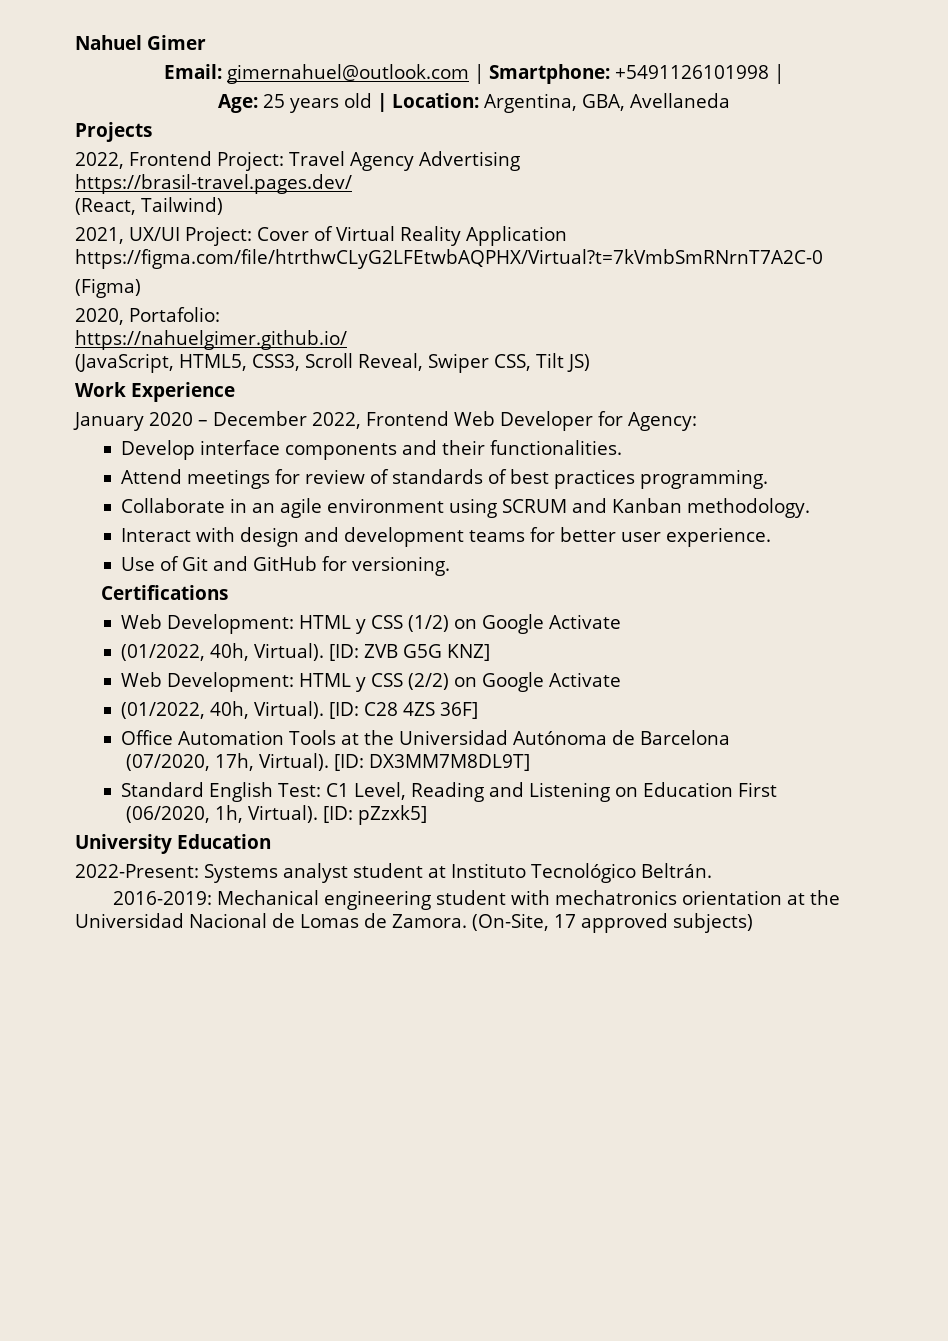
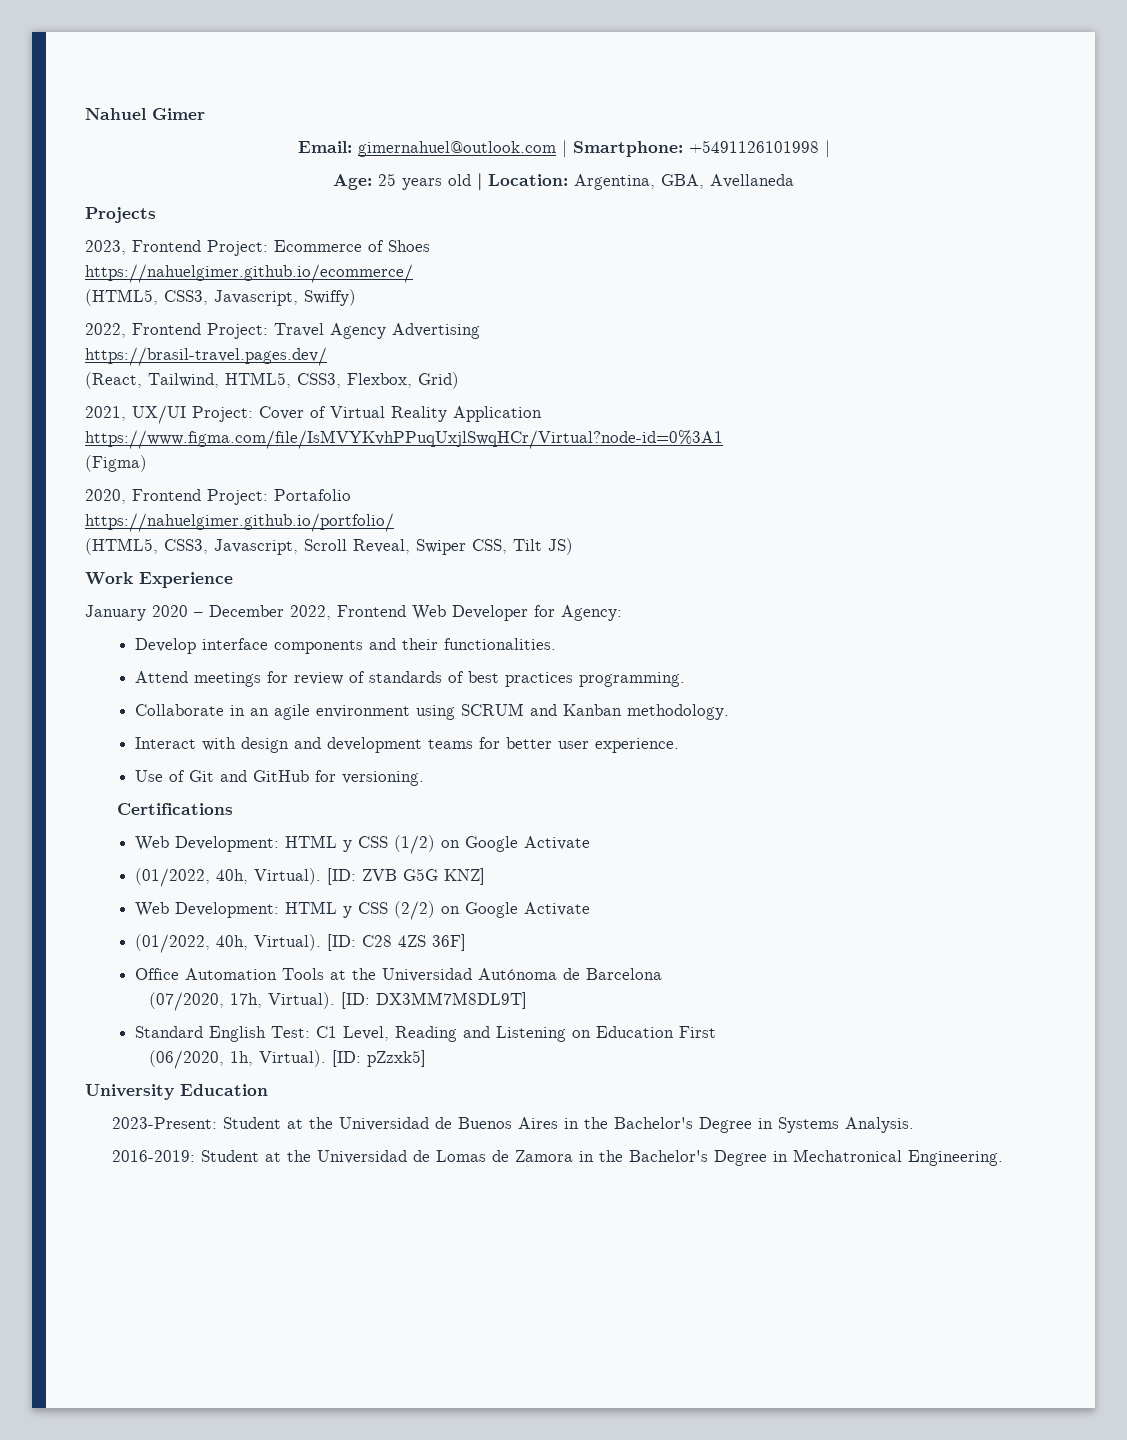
+ 2023, Frontend Project: Ecommerce of Shoes
+ https://nahuelgimer.github.io/ecommerce/
+ (HTML5, CSS3, Javascript, Swiffy)
- (React, Tailwind)
+ (React, Tailwind, HTML5, CSS3, Flexbox, Grid)
- 2021, UX/UI Project: Cover of Virtual Reality Application https://figma.com/file/htrthwCLyG2LFEtwbAQPHX/Virtual?t=7kVmbSmRNrnT7A2C-0
+ 2021, UX/UI Project: Cover of Virtual Reality Application https://www.figma.com/file/IsMVYKvhPPuqUxjlSwqHCr/Virtual?node-id=0%3A1
- 2020, Portafolio:
- https://nahuelgimer.github.io/
- (JavaScript, HTML5, CSS3, Scroll Reveal, Swiper CSS, Tilt JS)
+ 2020, Frontend Project: Portafolio
+ https://nahuelgimer.github.io/portfolio/
+ (HTML5, CSS3, Javascript, Scroll Reveal, Swiper CSS, Tilt JS)
- 2022-Present: Systems analyst student at Instituto Tecnológico Beltrán.
- 2016-2019: Mechanical engineering student with mechatronics orientation at the Universidad Nacional de Lomas de Zamora. (On-Site, 17 approved subjects)
+ 2023-Present: Student at the Universidad de Buenos Aires in the Bachelor's Degree in Systems Analysis.
+ 2016-2019: Student at the Universidad de Lomas de Zamora in the Bachelor's Degree in Mechatronical Engineering.

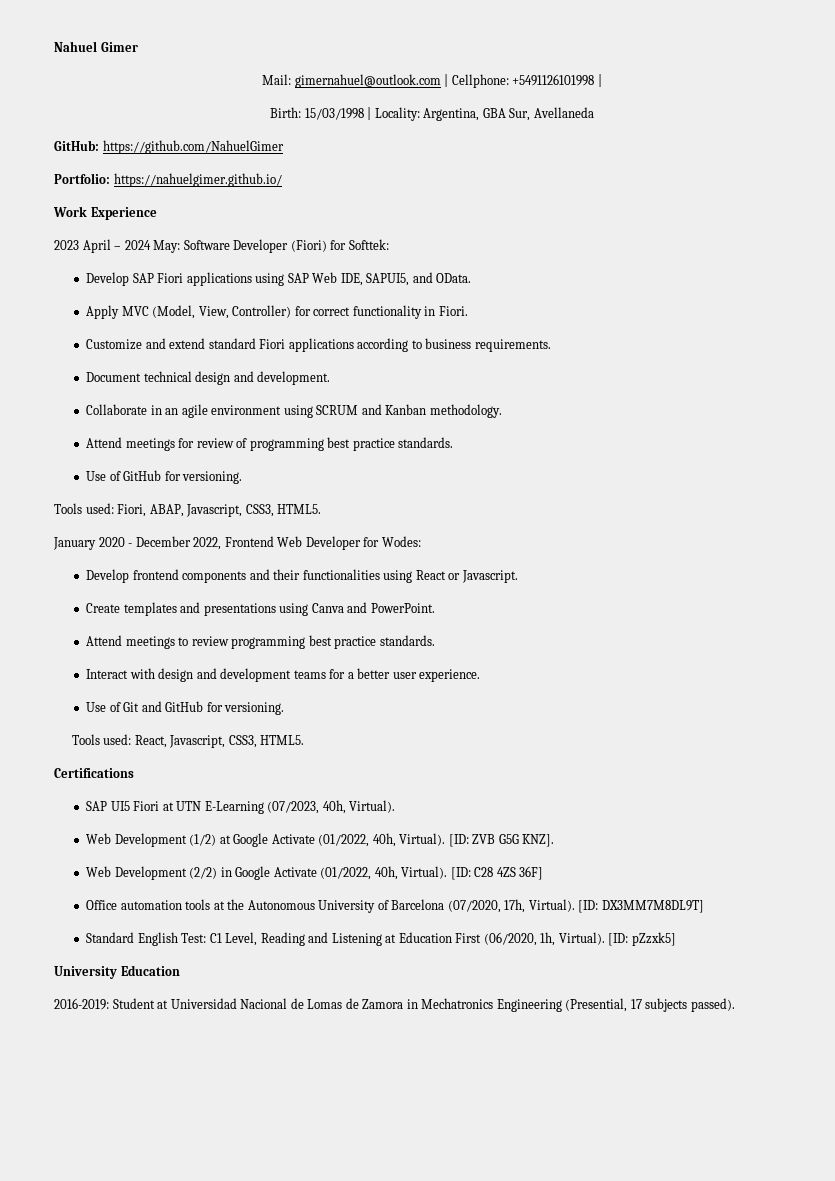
- Email: gimernahuel@outlook.com | Smartphone: +5491126101998 |
+ Mail: gimernahuel@outlook.com | Cellphone: +5491126101998 |
- Age: 25 years old | Location: Argentina, GBA, Avellaneda
- Projects
- 2023, Frontend Project: Ecommerce of Shoes
- https://nahuelgimer.github.io/ecommerce/
- (HTML5, CSS3, Javascript, Swiffy)
- 2022, Frontend Project: Travel Agency Advertising
- https://brasil-travel.pages.dev/
- (React, Tailwind, HTML5, CSS3, Flexbox, Grid)
- 2021, UX/UI Project: Cover of Virtual Reality Application https://www.figma.com/file/IsMVYKvhPPuqUxjlSwqHCr/Virtual?node-id=0%3A1
- (Figma)
- 2020, Frontend Project: Portafolio
- https://nahuelgimer.github.io/portfolio/
- (HTML5, CSS3, Javascript, Scroll Reveal, Swiper CSS, Tilt JS)
+ Birth: 15/03/1998 | Locality: Argentina, GBA Sur, Avellaneda
+ GitHub: https://github.com/NahuelGimer
+ Portfolio: https://nahuelgimer.github.io/
  Work Experience
- January 2020 – December 2022, Frontend Web Developer for Agency:
- Develop interface components and their functionalities.
- Attend meetings for review of standards of best practices programming.
+ 2023 April – 2024 May: Software Developer (Fiori) for Softtek:
+ Develop SAP Fiori applications using SAP Web IDE, SAPUI5, and OData.
+ Apply MVC (Model, View, Controller) for correct functionality in Fiori.
+ Customize and extend standard Fiori applications according to business requirements.
+ Document technical design and development.
+ Attend meetings for review of programming best practice standards.
+ Use of GitHub for versioning.
+ Tools used: Fiori, ABAP, Javascript, CSS3, HTML5.
+ January 2020 - December 2022, Frontend Web Developer for Wodes:
+ Develop frontend components and their functionalities using React or Javascript.
+ Create templates and presentations using Canva and PowerPoint.
+ Attend meetings to review programming best practice standards.
- Interact with design and development teams for better user experience.
+ Interact with design and development teams for a better user experience.
+ Tools used: React, Javascript, CSS3, HTML5.
  Certifications
- Web Development: HTML y CSS (1/2) on Google Activate
- (01/2022, 40h, Virtual).
+ SAP UI5 Fiori at UTN E-Learning (07/2023, 40h, Virtual).
+ Web Development (1/2) at Google Activate (01/2022, 40h, Virtual).
- [ID: ZVB G5G KNZ]
- Web Development: HTML y CSS (2/2) on Google Activate
- (01/2022, 40h, Virtual).
+ [ID: ZVB G5G KNZ].
+ Web Development (2/2) in Google Activate (01/2022, 40h, Virtual).
- Office Automation Tools at the Universidad Autónoma de Barcelona
- (07/2020, 17h, Virtual).
+ Office automation tools at the Autonomous University of Barcelona (07/2020, 17h, Virtual).
- Standard English Test: C1 Level, Reading and Listening on Education First
- (06/2020, 1h, Virtual).
+ Standard English Test: C1 Level, Reading and Listening at Education First (06/2020, 1h, Virtual).
- 2023-Present: Student at the Universidad de Buenos Aires in the Bachelor's Degree in Systems Analysis.
- 2016-2019: Student at the Universidad de Lomas de Zamora in the Bachelor's Degree in Mechatronical Engineering.
+ 2016-2019: Student at Universidad Nacional de Lomas de Zamora in Mechatronics Engineering (Presential, 17 subjects passed).

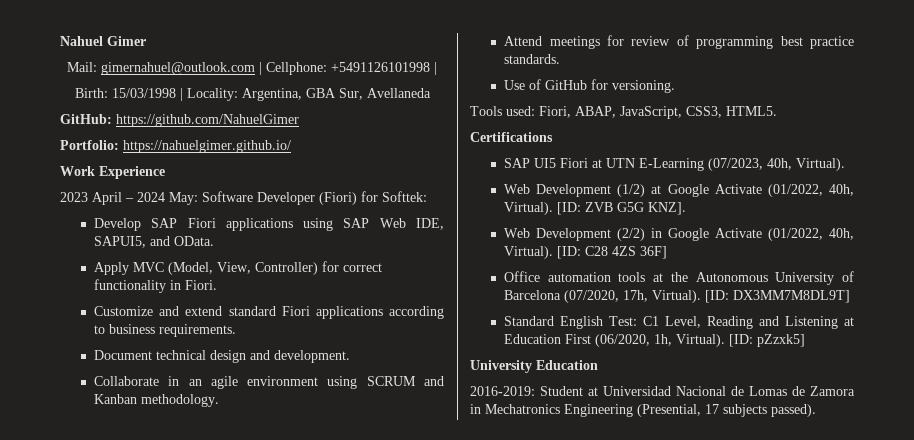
- Tools used: Fiori, ABAP, Javascript, CSS3, HTML5.
- January 2020 - December 2022, Frontend Web Developer for Wodes:
- Develop frontend components and their functionalities using React or Javascript.
- Create templates and presentations using Canva and PowerPoint.
- Attend meetings to review programming best practice standards.
- Interact with design and development teams for a better user experience.
- Use of Git and GitHub for versioning.
- Tools used: React, Javascript, CSS3, HTML5.
+ Tools used: Fiori, ABAP, JavaScript, CSS3, HTML5.

